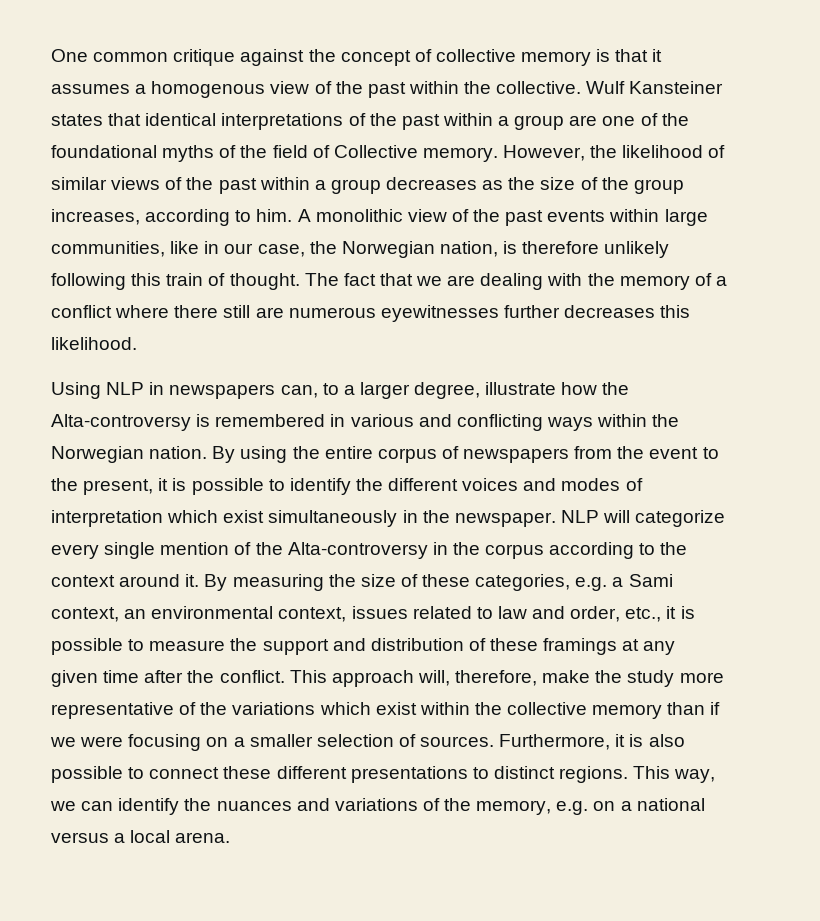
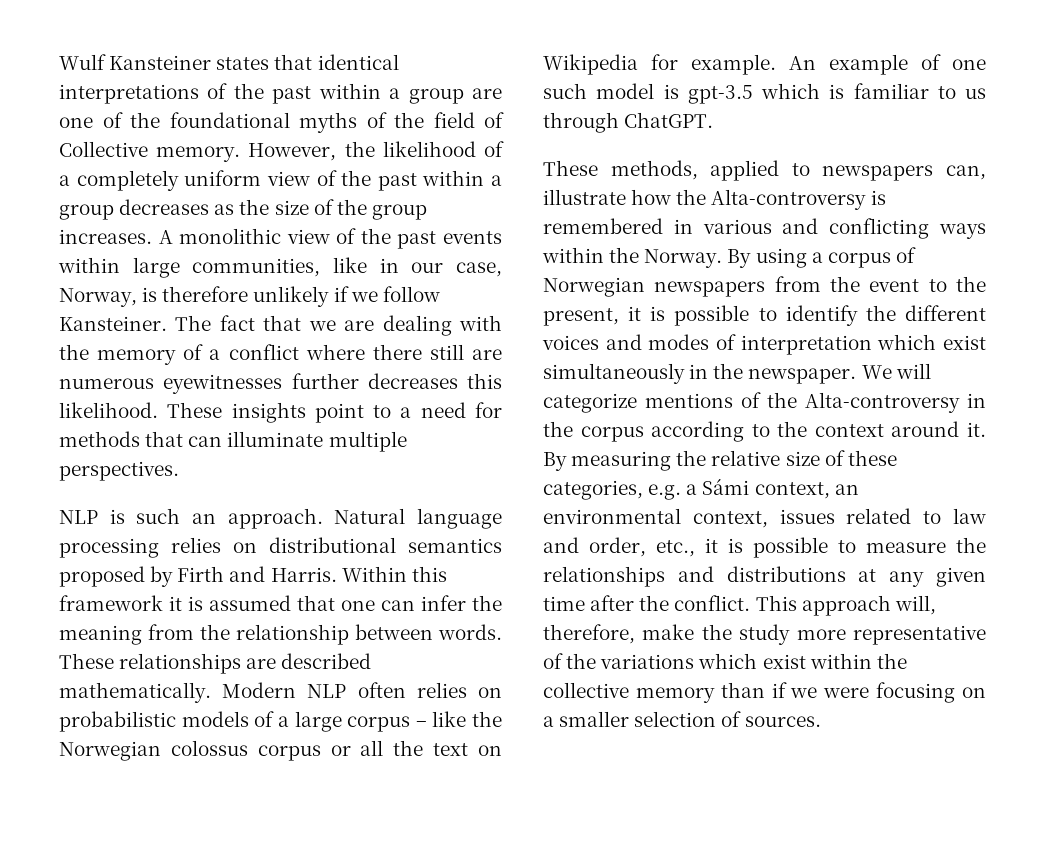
- One common critique against the concept of collective memory is that it assumes a homogenous view of the past within the collective.
- However, the likelihood of similar views of the past within a group decreases as the size of the group increases, according to him.
+ However, the likelihood of a completely uniform view of the past within a group decreases as the size of the group increases.
- A monolithic view of the past events within large communities, like in our case, the Norwegian nation, is therefore unlikely following this train of thought.
+ A monolithic view of the past events within large communities, like in our case, Norway, is therefore unlikely if we follow Kansteiner.
- The fact that we are dealing with the memory of a conflict where there still are numerous eyewitnesses further decreases this likelihood.
- Using NLP in newspapers can, to a larger degree, illustrate how the Alta-controversy is remembered in various and conflicting ways within the Norwegian nation. By using the entire corpus of newspapers from the event to the present, it is possible to identify the different voices and modes of interpretation which exist simultaneously in the newspaper.
+ The fact that we are dealing with the memory of a conflict where there still are numerous eyewitnesses further decreases this likelihood. These insights point to a need for methods that can illuminate multiple perspectives.
+ NLP is such an approach. Natural language processing relies on distributional semantics proposed by Firth and Harris. Within this framework it is assumed that one can infer the meaning from the relationship between words. These relationships are described mathematically. Modern NLP often relies on probabilistic models of a large corpus – like the Norwegian colossus corpus or all the text on Wikipedia for example. An example of one such model is gpt-3.5 which is familiar to us through ChatGPT.
+ These methods, applied to newspapers can, illustrate how the Alta-controversy is remembered in various and conflicting ways within the Norway. By using a corpus of Norwegian newspapers from the event to the present, it is possible to identify the different voices and modes of interpretation which exist simultaneously in the newspaper.
- NLP will categorize every single mention of the Alta-controversy in the corpus according to the context around it.
+ We will categorize mentions of the Alta-controversy in the corpus according to the context around it.
- By measuring the size of these categories, e.g. a Sami context, an environmental context, issues related to law and order, etc., it is possible to measure the support and distribution of these framings at any given time after the conflict.
+ By measuring the relative size of these categories, e.g. a Sámi context, an environmental context, issues related to law and order, etc., it is possible to measure the relationships and distributions at any given time after the conflict.
- Furthermore, it is also possible to connect these different presentations to distinct regions. This way, we can identify the nuances and variations of the memory, e.g. on a national versus a local arena.

